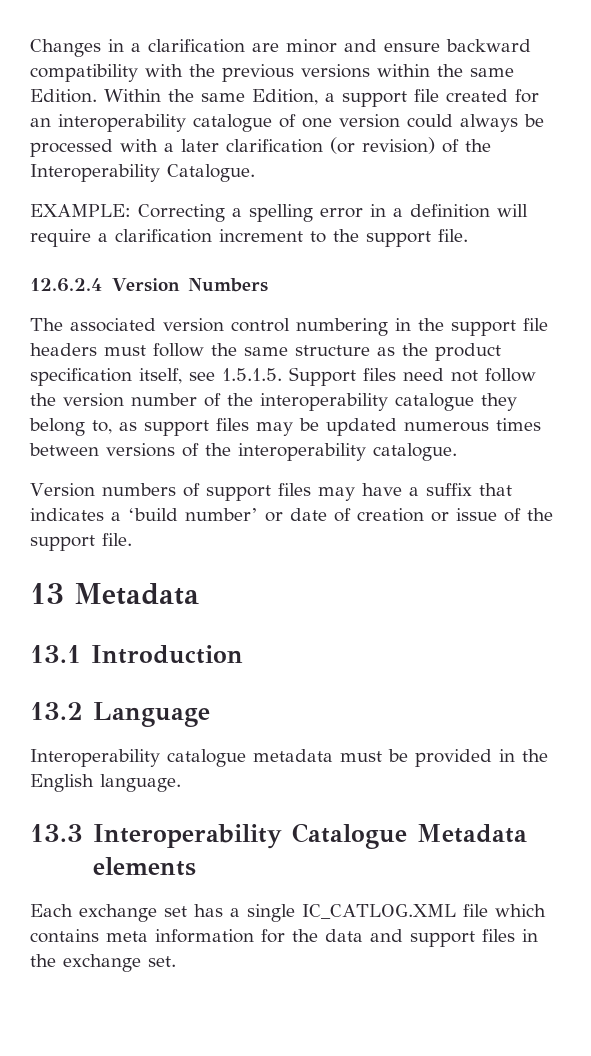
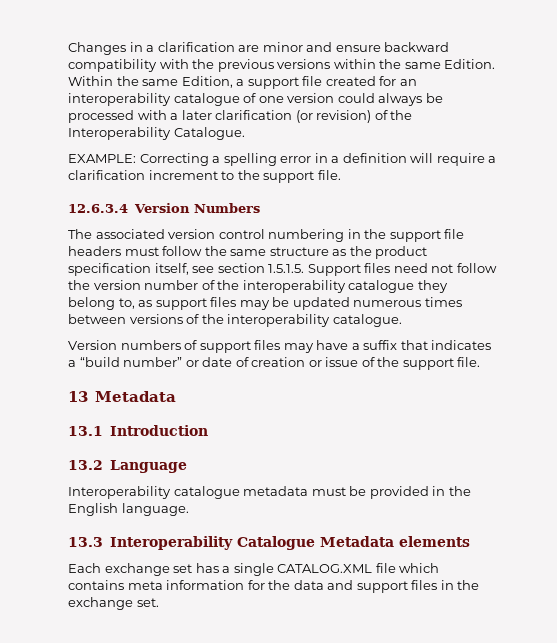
- 12.6.2.4 Version Numbers
+ 12.6.3.4 Version Numbers
- The associated version control numbering in the support file headers must follow the same structure as the product specification itself, see 1.5.1.5. Support files need not follow the version number of the interoperability catalogue they belong to, as support files may be updated numerous times between versions of the interoperability catalogue.
+ The associated version control numbering in the support file headers must follow the same structure as the product specification itself, see section 1.5.1.5. Support files need not follow the version number of the interoperability catalogue they belong to, as support files may be updated numerous times between versions of the interoperability catalogue.
- Version numbers of support files may have a suffix that indicates a ‘build number’ or date of creation or issue of the support file.
+ Version numbers of support files may have a suffix that indicates a “build number” or date of creation or issue of the support file.
- Each exchange set has a single IC_CATLOG.XML file which contains meta information for the data and support files in the exchange set.
+ Each exchange set has a single CATALOG.XML file which contains meta information for the data and support files in the exchange set.

